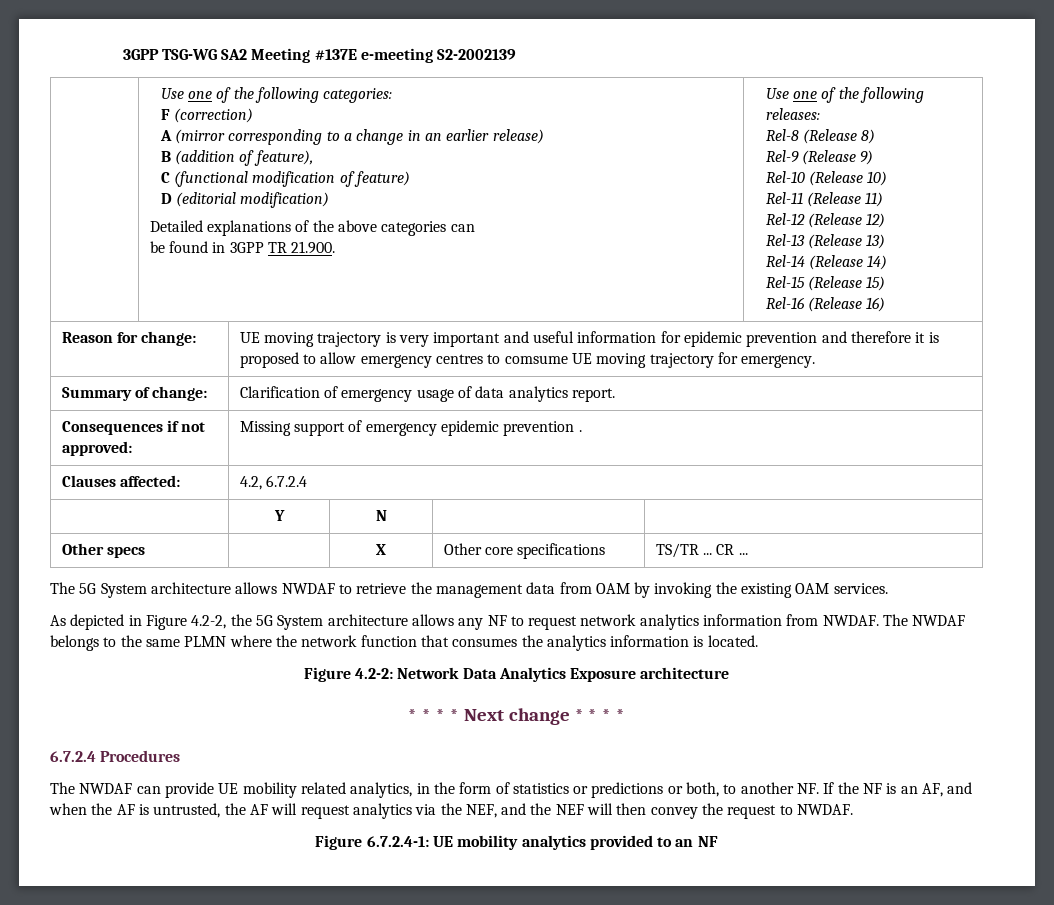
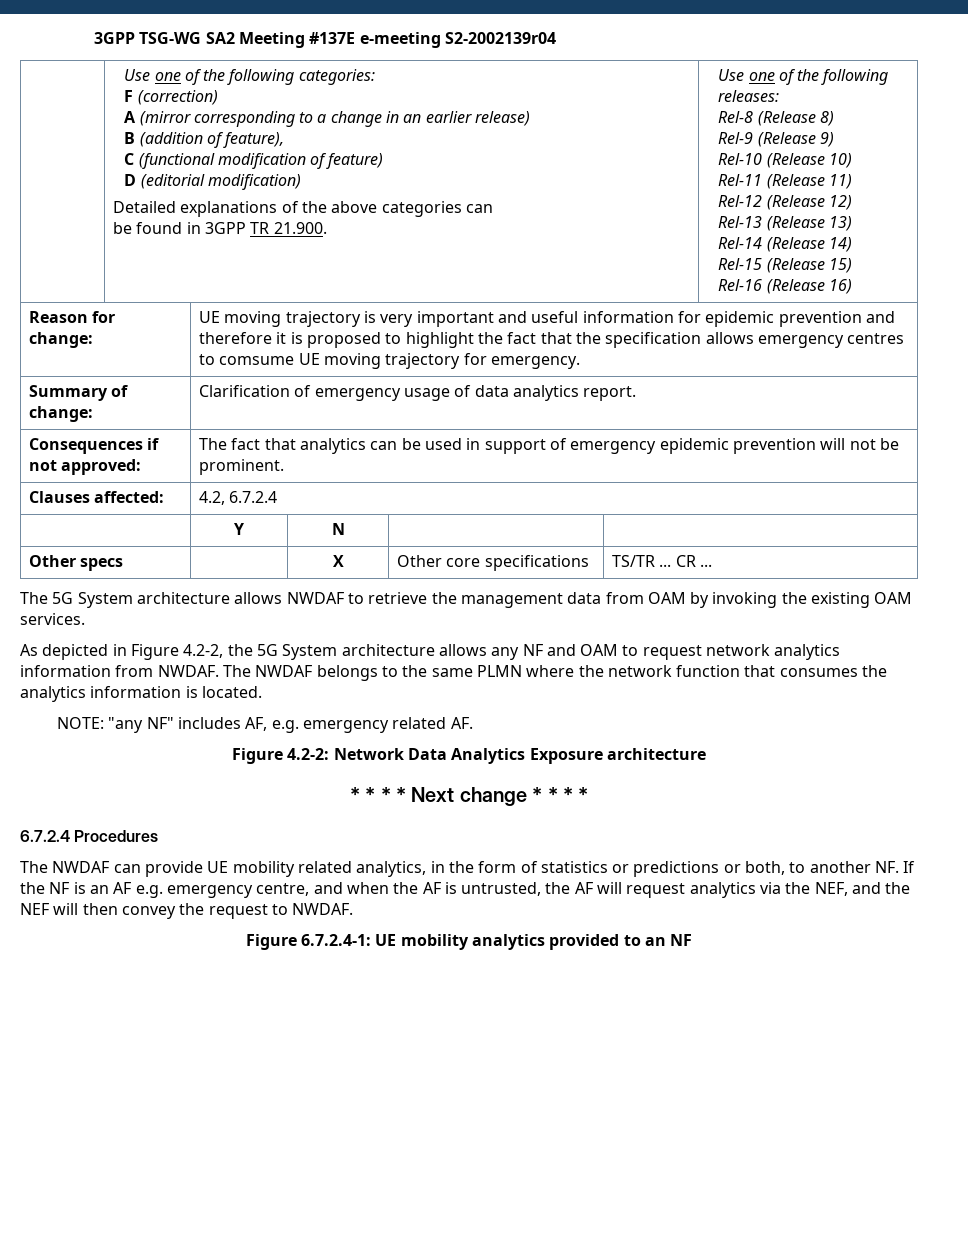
- 3GPP TSG-WG SA2 Meeting #137E e-meeting S2-2002139
+ 3GPP TSG-WG SA2 Meeting #137E e-meeting S2-2002139r04
- Reason for change: | UE moving trajectory is very important and useful information for epidemic prevention and therefore it is proposed to allow emergency centres to comsume UE moving trajectory for emergency.
+ Reason for change: | UE moving trajectory is very important and useful information for epidemic prevention and therefore it is proposed to highlight the fact that the specification allows emergency centres to comsume UE moving trajectory for emergency.
- Consequences if not approved: | Missing support of emergency epidemic prevention .
+ Consequences if not approved: | The fact that analytics can be used in support of emergency epidemic prevention will not be prominent.
- As depicted in Figure 4.2-2, the 5G System architecture allows any NF to request network analytics information from NWDAF.
+ As depicted in Figure 4.2-2, the 5G System architecture allows any NF and OAM to request network analytics information from NWDAF.
+ NOTE: "any NF" includes AF, e.g. emergency related AF.
- The NWDAF can provide UE mobility related analytics, in the form of statistics or predictions or both, to another NF. If the NF is an AF, and when the AF is untrusted, the AF will request analytics via the NEF, and the NEF will then convey the request to NWDAF.
+ The NWDAF can provide UE mobility related analytics, in the form of statistics or predictions or both, to another NF. If the NF is an AF e.g. emergency centre, and when the AF is untrusted, the AF will request analytics via the NEF, and the NEF will then convey the request to NWDAF.

